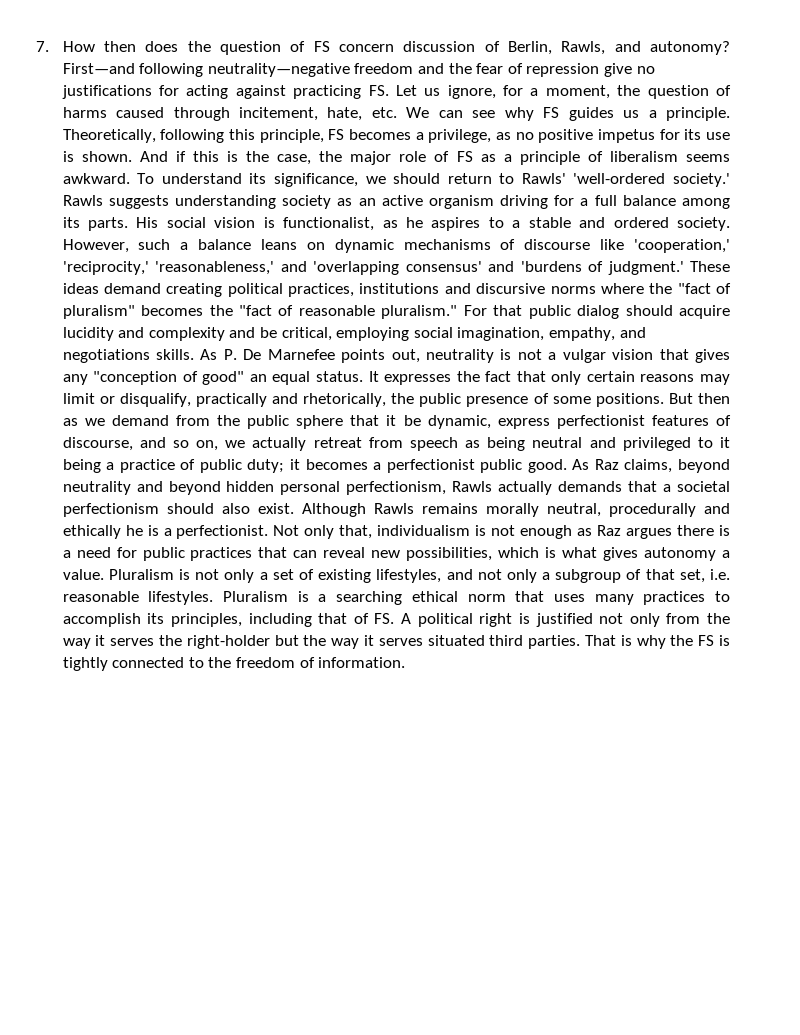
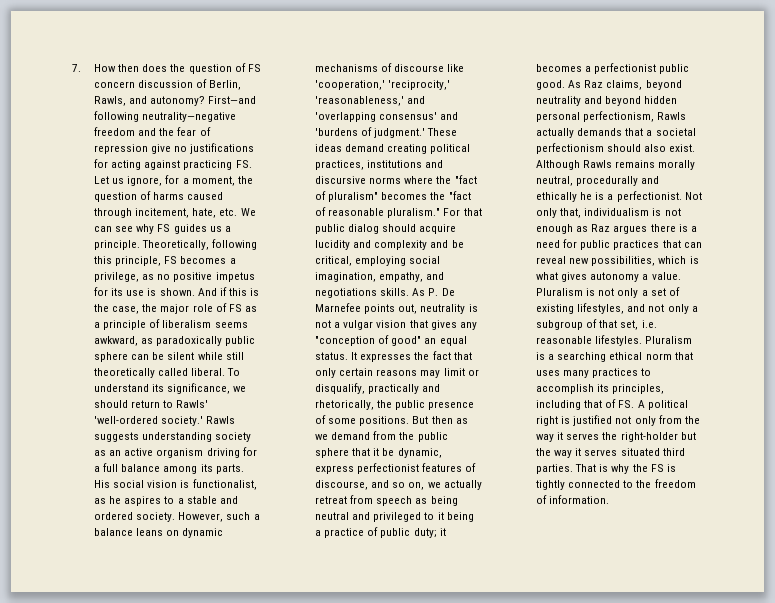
- And if this is the case, the major role of FS as a principle of liberalism seems awkward.
+ And if this is the case, the major role of FS as a principle of liberalism seems awkward, as paradoxically public sphere can be silent while still theoretically called liberal.

